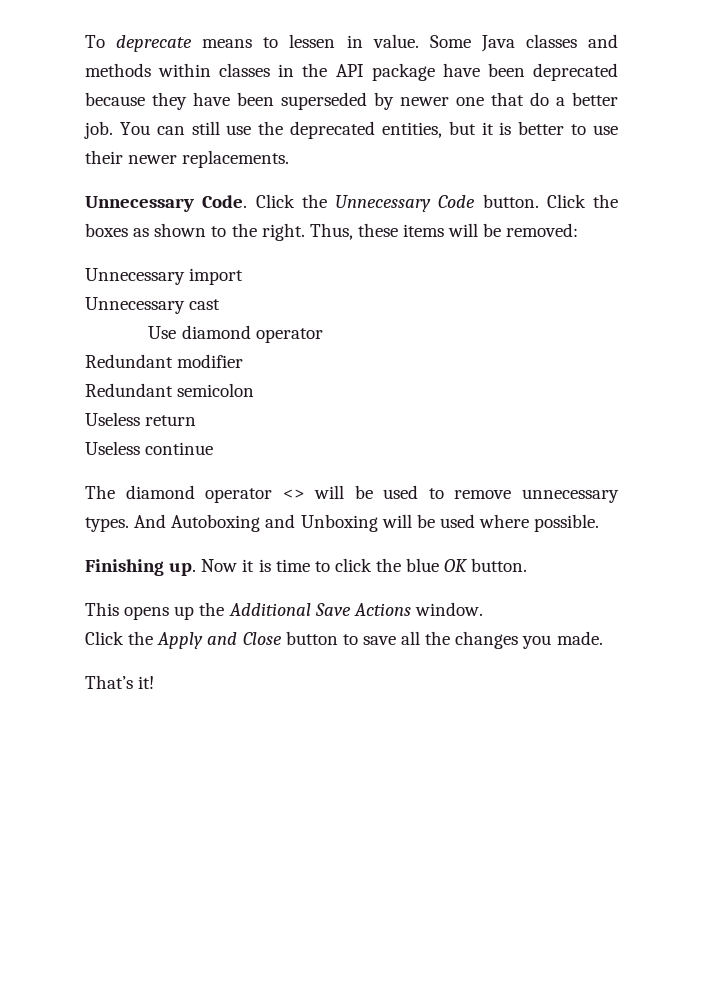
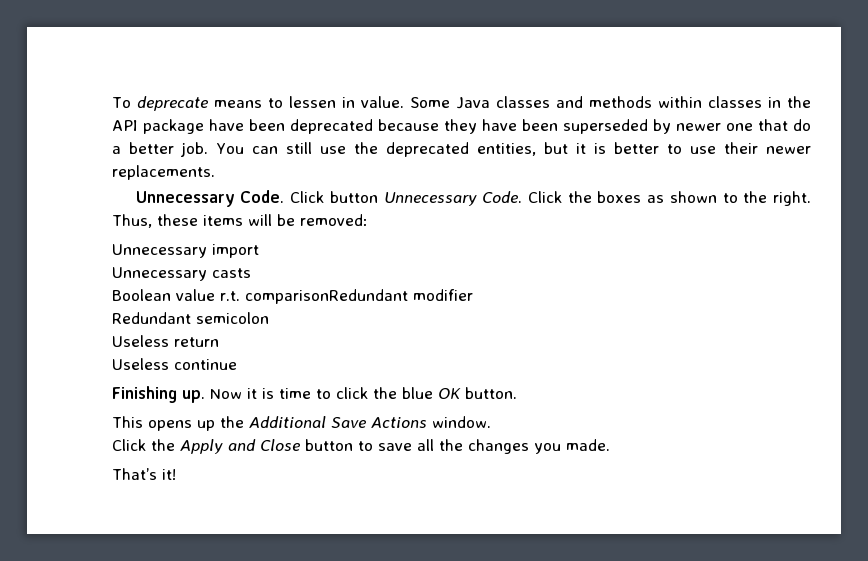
- Click the Unnecessary Code button.
+ Click button Unnecessary Code.
- Unnecessary cast
- Use diamond operator
- Redundant modifier
+ Unnecessary casts
+ Boolean value r.t. comparisonRedundant modifier
- The diamond operator <> will be used to remove unnecessary types. And Autoboxing and Unboxing will be used where possible.

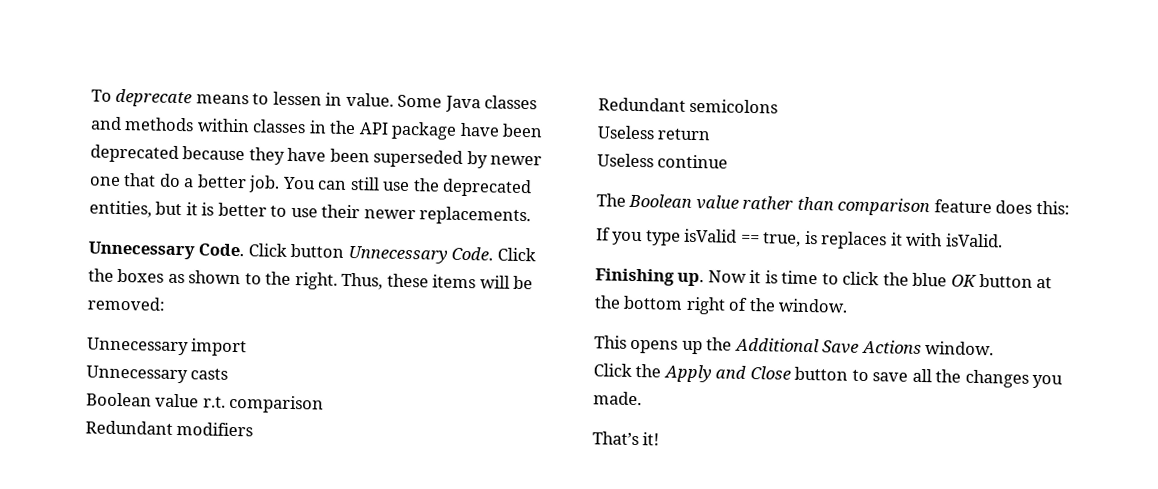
- Boolean value r.t. comparisonRedundant modifier
- Redundant semicolon
+ Boolean value r.t. comparison
+ Redundant modifiers
+ Redundant semicolons
+ The Boolean value rather than comparison feature does this:
+ If you type isValid == true, is replaces it with isValid.
- Now it is time to click the blue OK button.
+ Now it is time to click the blue OK button at the bottom right of the window.

